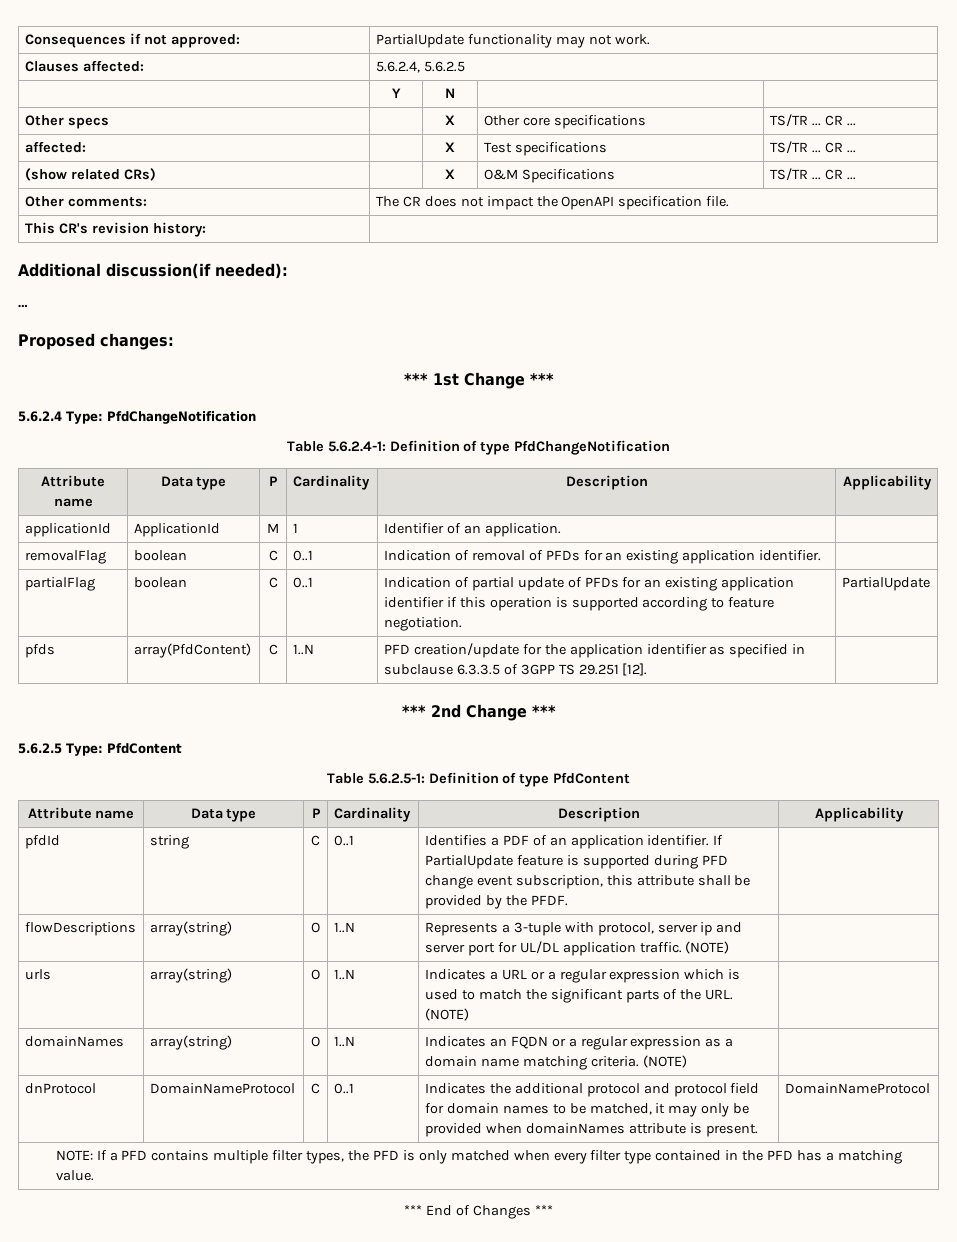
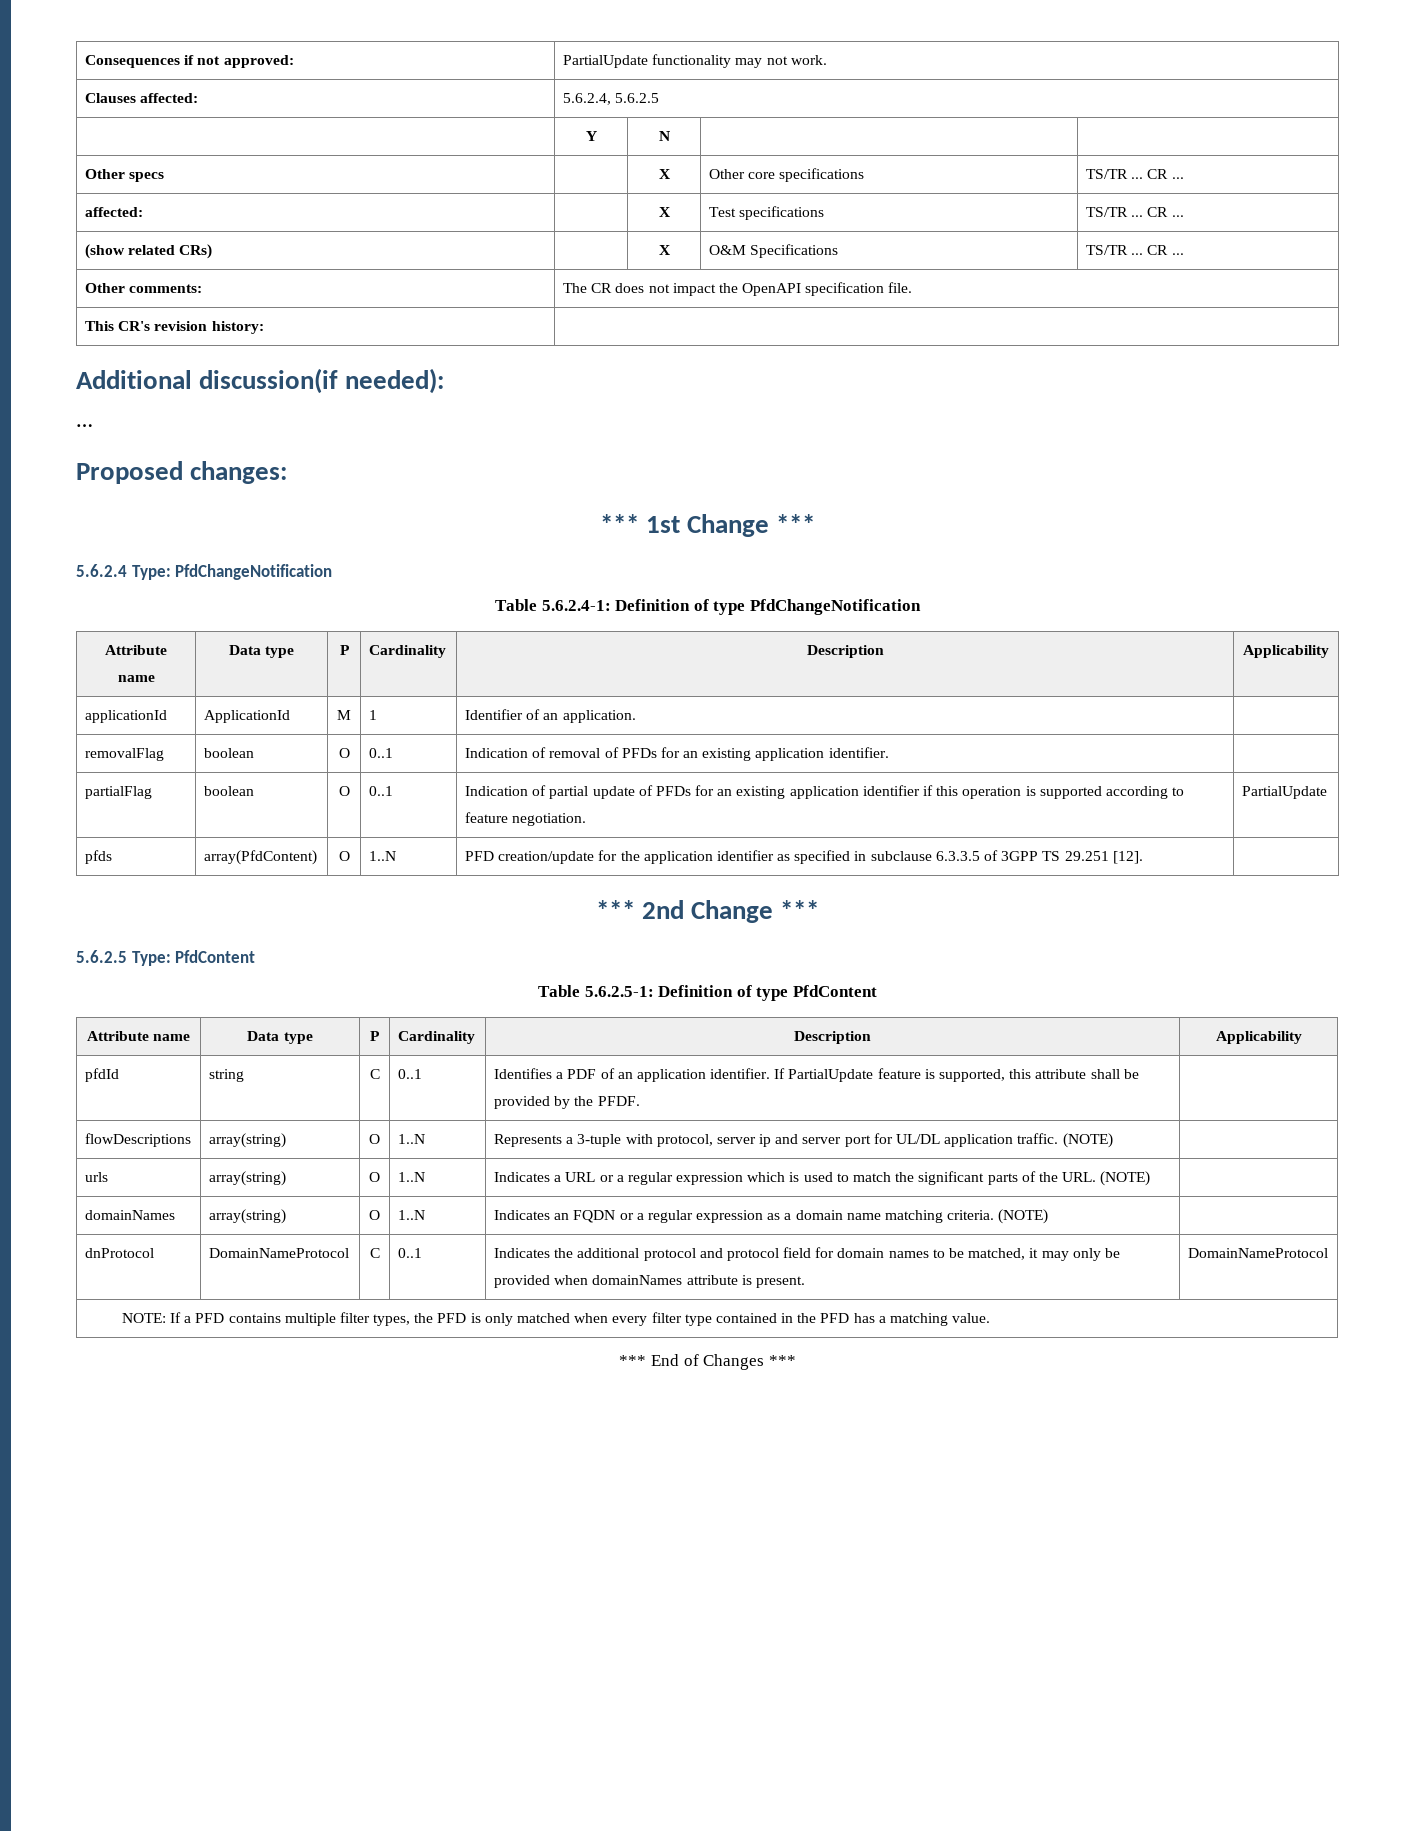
- removalFlag | boolean | C | 0..1 | Indication of removal of PFDs for an existing application identifier. |
+ removalFlag | boolean | O | 0..1 | Indication of removal of PFDs for an existing application identifier. |
- partialFlag | boolean | C | 0..1 | Indication of partial update of PFDs for an existing application identifier if this operation is supported according to feature negotiation. | PartialUpdate
+ partialFlag | boolean | O | 0..1 | Indication of partial update of PFDs for an existing application identifier if this operation is supported according to feature negotiation. | PartialUpdate
- pfds | array(PfdContent) | C | 1..N | PFD creation/update for the application identifier as specified in subclause 6.3.3.5 of 3GPP TS 29.251 [12]. |
+ pfds | array(PfdContent) | O | 1..N | PFD creation/update for the application identifier as specified in subclause 6.3.3.5 of 3GPP TS 29.251 [12]. |
- pfdId | string | C | 0..1 | Identifies a PDF of an application identifier. If PartialUpdate feature is supported during PFD change event subscription, this attribute shall be provided by the PFDF. |
+ pfdId | string | C | 0..1 | Identifies a PDF of an application identifier. If PartialUpdate feature is supported, this attribute shall be provided by the PFDF. |

